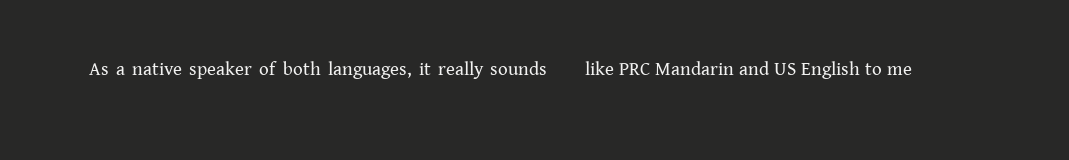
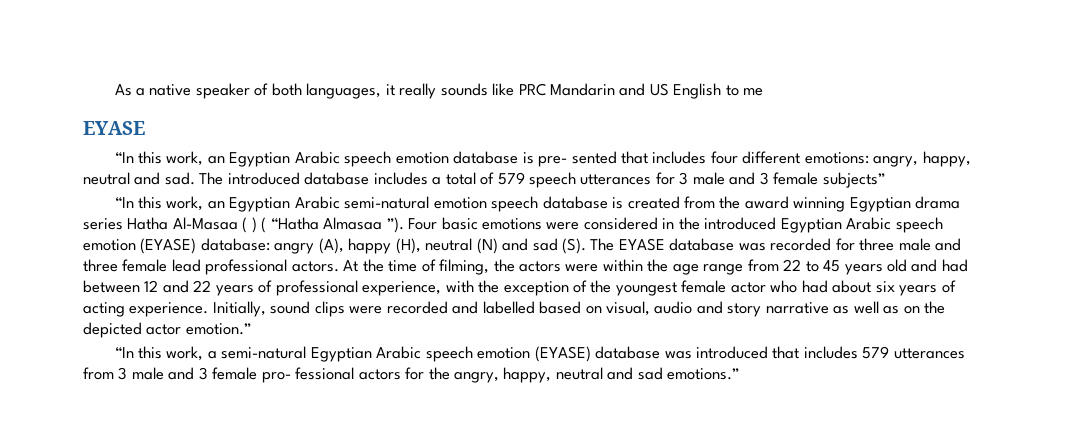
  As a native speaker of both languages, it really sounds like PRC Mandarin and US English to me
+ EYASE
+ “In this work, an Egyptian Arabic speech emotion database is pre- sented that includes four different emotions: angry, happy, neutral and sad. The introduced database includes a total of 579 speech utterances for 3 male and 3 female subjects”
+ “In this work, an Egyptian Arabic semi-natural emotion speech database is created from the award winning Egyptian drama series Hatha Al-Masaa ( ) ( “Hatha Almasaa ”). Four basic emotions were considered in the introduced Egyptian Arabic speech emotion (EYASE) database: angry (A), happy (H), neutral (N) and sad (S). The EYASE database was recorded for three male and three female lead professional actors. At the time of filming, the actors were within the age range from 22 to 45 years old and had between 12 and 22 years of professional experience, with the exception of the youngest female actor who had about six years of acting experience. Initially, sound clips were recorded and labelled based on visual, audio and story narrative as well as on the depicted actor emotion.”
+ “In this work, a semi-natural Egyptian Arabic speech emotion (EYASE) database was introduced that includes 579 utterances from 3 male and 3 female pro- fessional actors for the angry, happy, neutral and sad emotions.”

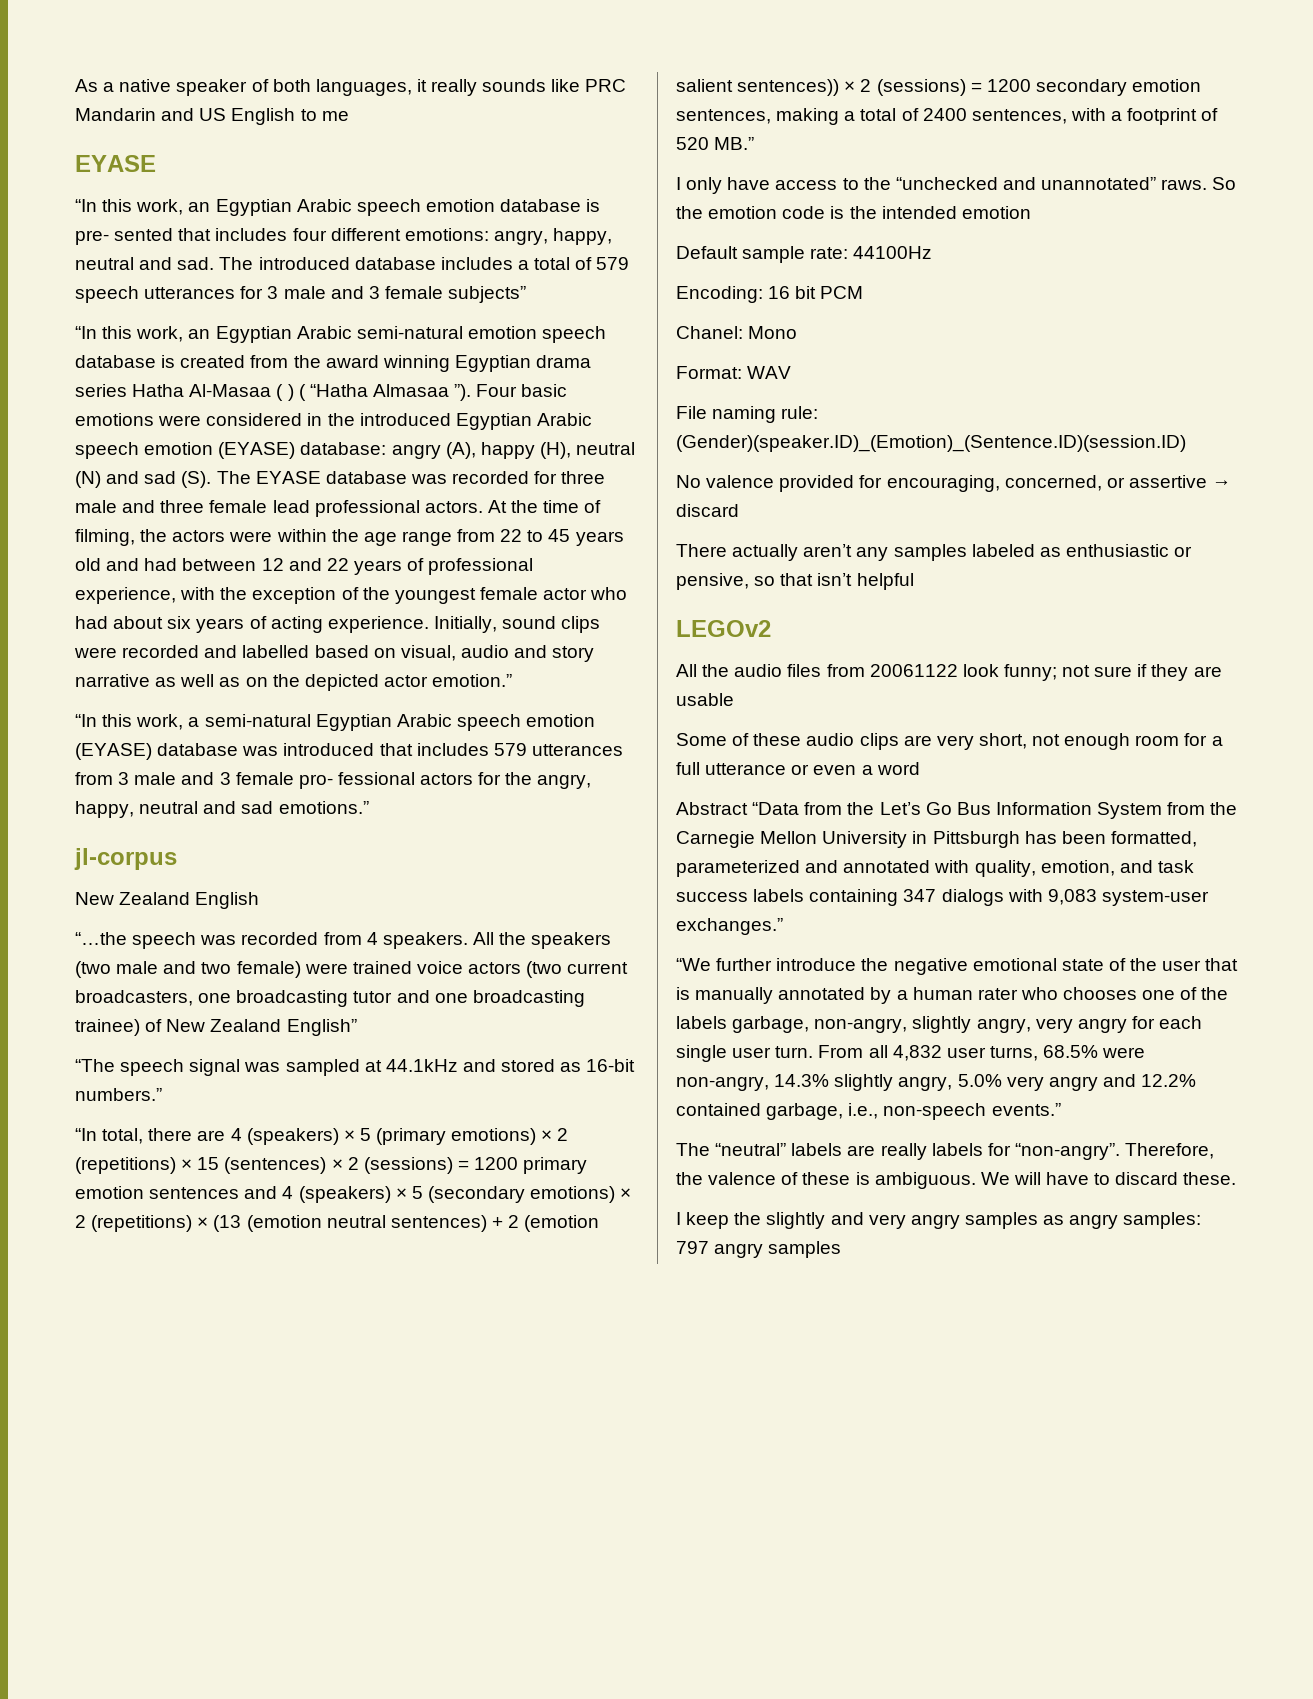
+ jl-corpus
+ New Zealand English
+ “…the speech was recorded from 4 speakers. All the speakers (two male and two female) were trained voice actors (two current broadcasters, one broadcasting tutor and one broadcasting trainee) of New Zealand English”
+ “The speech signal was sampled at 44.1kHz and stored as 16-bit numbers.”
+ “In total, there are 4 (speakers) × 5 (primary emotions) × 2 (repetitions) × 15 (sentences) × 2 (sessions) = 1200 primary emotion sentences and 4 (speakers) × 5 (secondary emotions) × 2 (repetitions) × (13 (emotion neutral sentences) + 2 (emotion salient sentences)) × 2 (sessions) = 1200 secondary emotion sentences, making a total of 2400 sentences, with a footprint of 520 MB.”
+ I only have access to the “unchecked and unannotated” raws. So the emotion code is the intended emotion
+ Default sample rate: 44100Hz
+ Encoding: 16 bit PCM
+ Chanel: Mono
+ Format: WAV
+ File naming rule: (Gender)(speaker.ID)_(Emotion)_(Sentence.ID)(session.ID)
+ No valence provided for encouraging, concerned, or assertive → discard
+ There actually aren’t any samples labeled as enthusiastic or pensive, so that isn’t helpful
+ LEGOv2
+ All the audio files from 20061122 look funny; not sure if they are usable
+ Some of these audio clips are very short, not enough room for a full utterance or even a word
+ Abstract “Data from the Let’s Go Bus Information System from the Carnegie Mellon University in Pittsburgh has been formatted, parameterized and annotated with quality, emotion, and task success labels containing 347 dialogs with 9,083 system-user exchanges.”
+ “We further introduce the negative emotional state of the user that is manually annotated by a human rater who chooses one of the labels garbage, non-angry, slightly angry, very angry for each single user turn. From all 4,832 user turns, 68.5% were non-angry, 14.3% slightly angry, 5.0% very angry and 12.2% contained garbage, i.e., non-speech events.”
+ The “neutral” labels are really labels for “non-angry”. Therefore, the valence of these is ambiguous. We will have to discard these.
+ I keep the slightly and very angry samples as angry samples: 797 angry samples

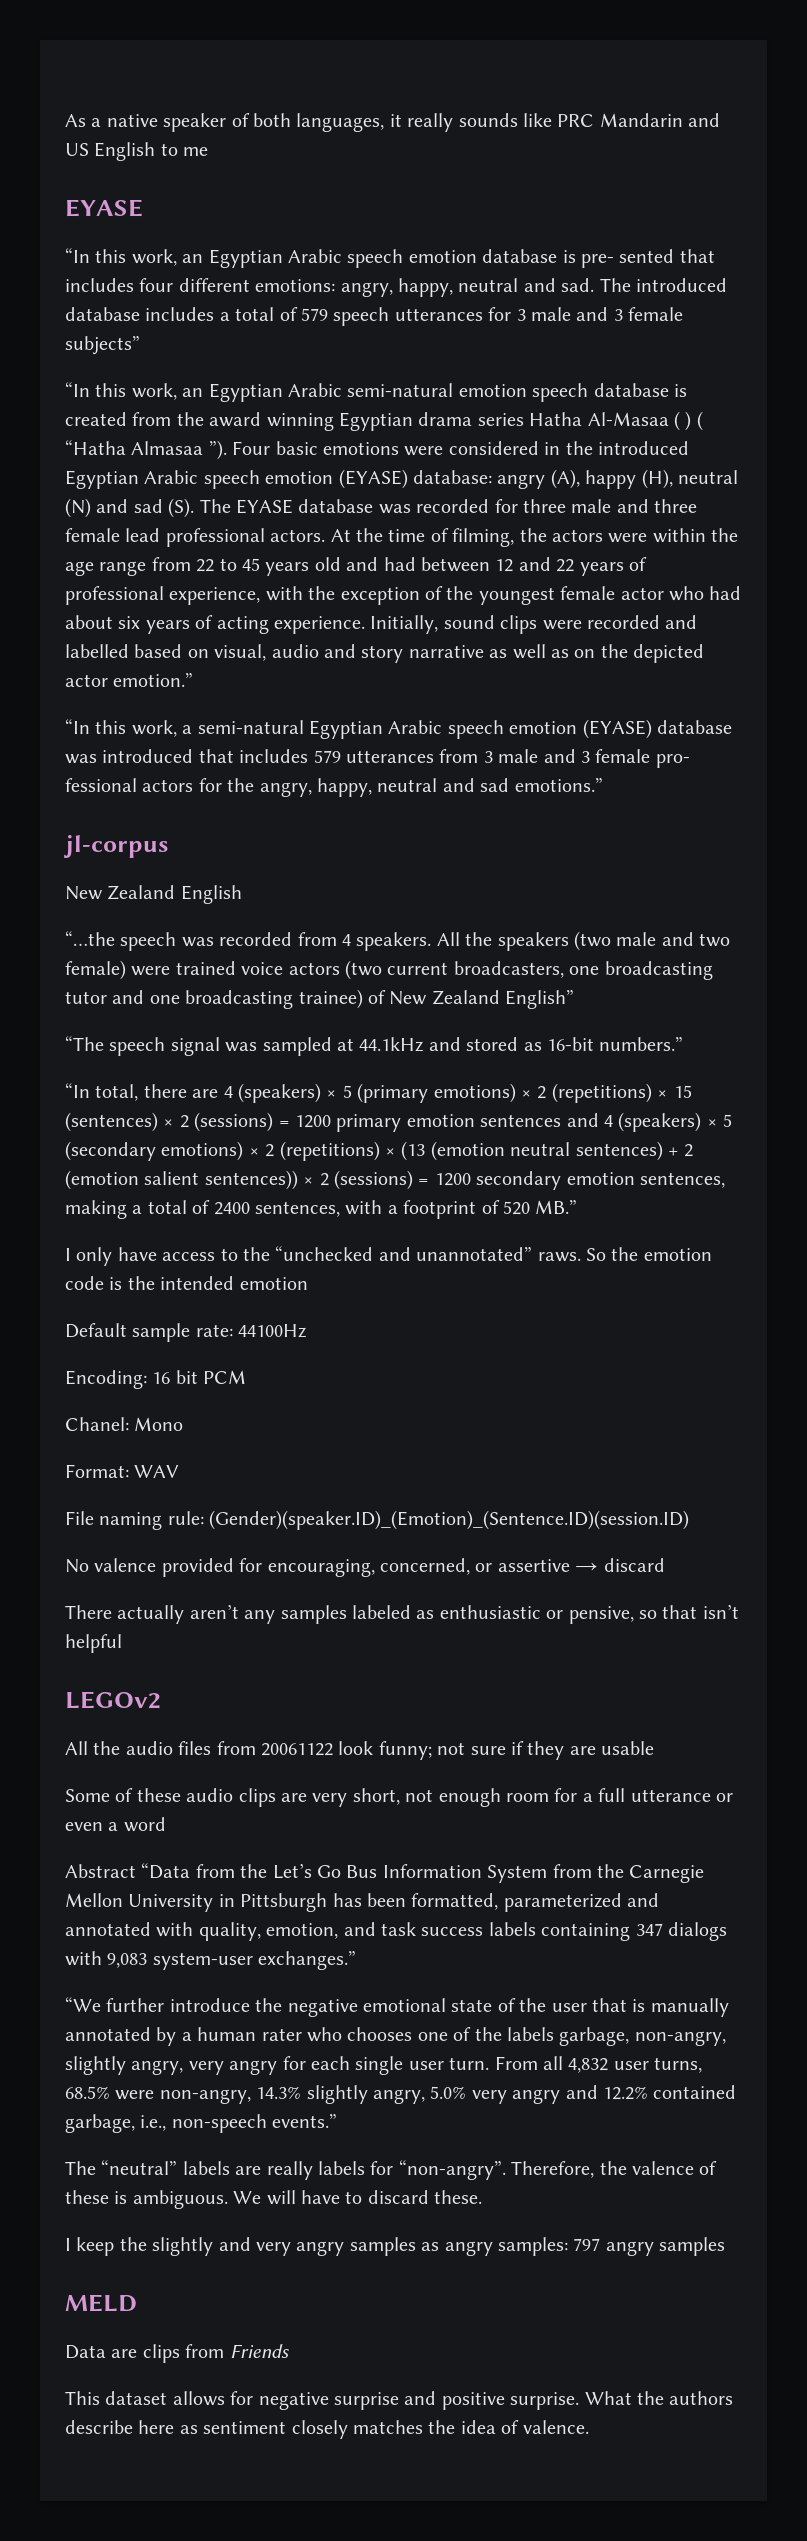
+ MELD
+ Data are clips from Friends
+ This dataset allows for negative surprise and positive surprise. What the authors describe here as sentiment closely matches the idea of valence.

